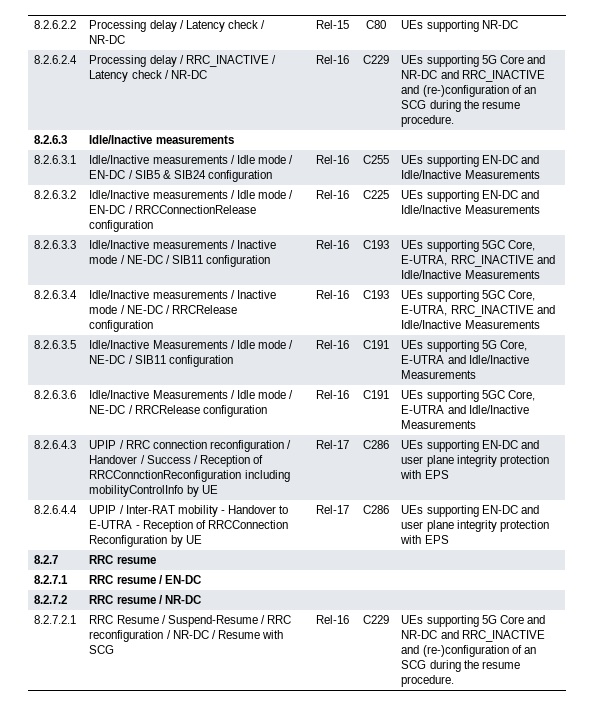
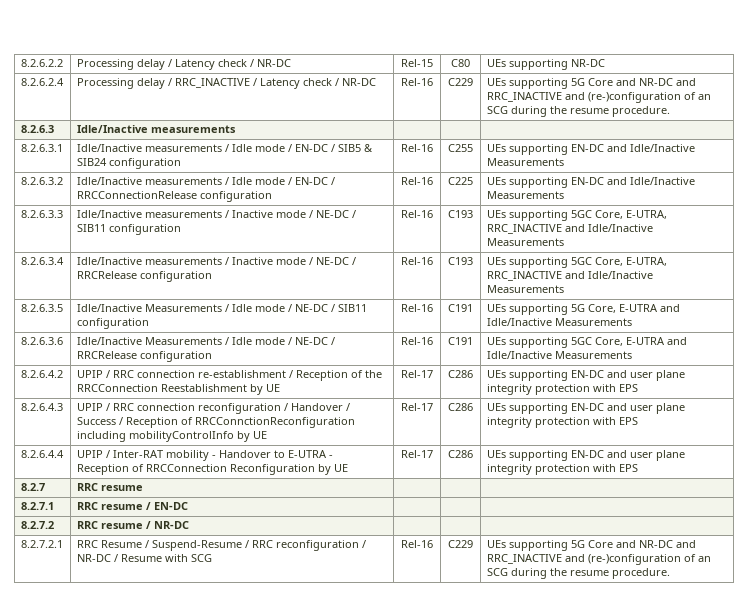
+ 8.2.6.4.2 | UPIP / RRC connection re-establishment / Reception of the RRCConnection Reestablishment by UE | Rel-17 | C286 | UEs supporting EN-DC and user plane integrity protection with EPS

